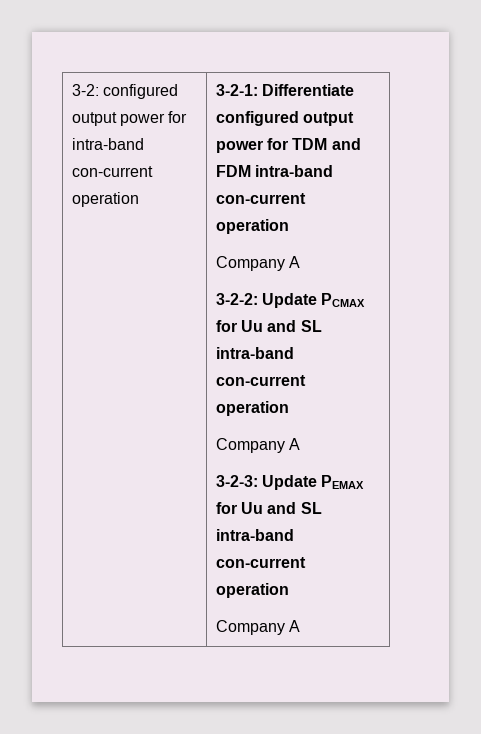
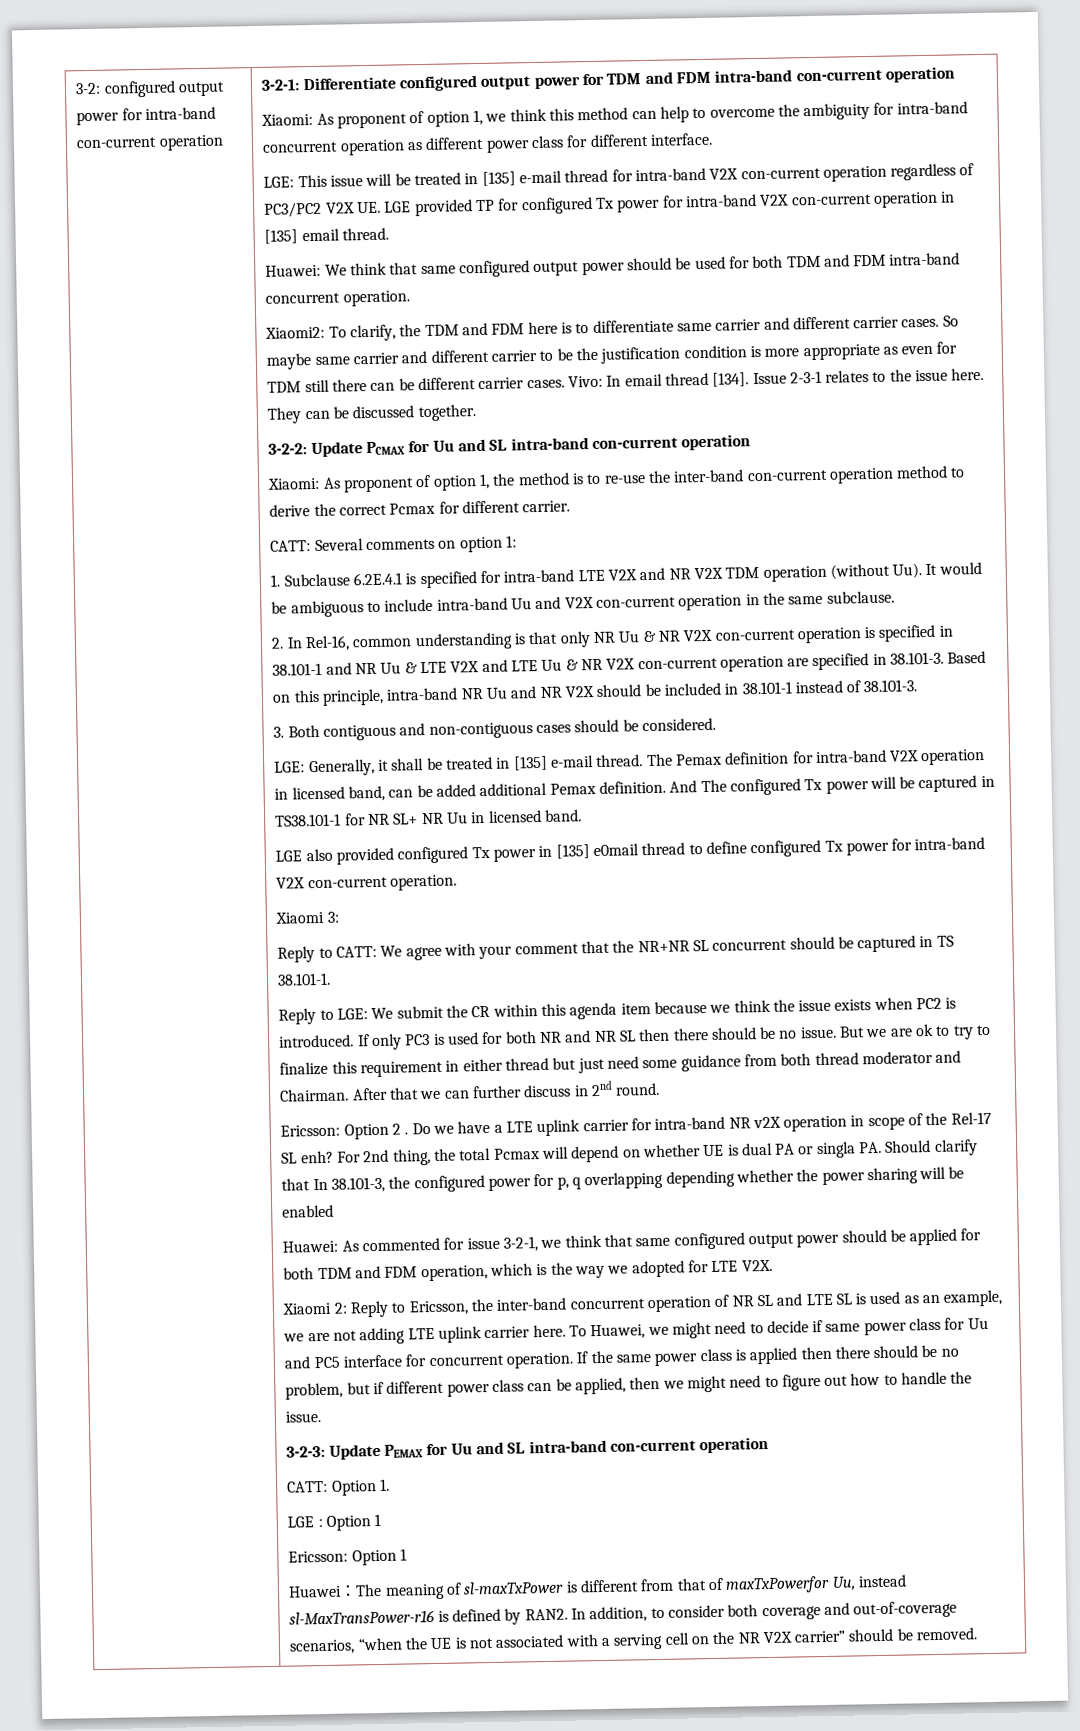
  3-2-1: Differentiate configured output power for TDM and FDM intra-band con-current operation
- Company A
+ Xiaomi: As proponent of option 1, we think this method can help to overcome the ambiguity for intra-band concurrent operation as different power class for different interface.
+ LGE: This issue will be treated in [135] e-mail thread for intra-band V2X con-current operation regardless of PC3/PC2 V2X UE. LGE provided TP for configured Tx power for intra-band V2X con-current operation in [135] email thread.
+ Huawei: We think that same configured output power should be used for both TDM and FDM intra-band concurrent operation.
+ Xiaomi2: To clarify, the TDM and FDM here is to differentiate same carrier and different carrier cases. So maybe same carrier and different carrier to be the justification condition is more appropriate as even for TDM still there can be different carrier cases. Vivo: In email thread [134]. Issue 2-3-1 relates to the issue here. They can be discussed together.
  3-2-2: Update PCMAX for Uu and SL intra-band con-current operation
- Company A
+ Xiaomi: As proponent of option 1, the method is to re-use the inter-band con-current operation method to derive the correct Pcmax for different carrier.
+ CATT: Several comments on option 1:
+ 1. Subclause 6.2E.4.1 is specified for intra-band LTE V2X and NR V2X TDM operation (without Uu). It would be ambiguous to include intra-band Uu and V2X con-current operation in the same subclause.
+ 2. In Rel-16, common understanding is that only NR Uu & NR V2X con-current operation is specified in 38.101-1 and NR Uu & LTE V2X and LTE Uu & NR V2X con-current operation are specified in 38.101-3. Based on this principle, intra-band NR Uu and NR V2X should be included in 38.101-1 instead of 38.101-3.
+ 3. Both contiguous and non-contiguous cases should be considered.
+ LGE: Generally, it shall be treated in [135] e-mail thread. The Pemax definition for intra-band V2X operation in licensed band, can be added additional Pemax definition. And The configured Tx power will be captured in TS38.101-1 for NR SL+ NR Uu in licensed band.
+ LGE also provided configured Tx power in [135] e0mail thread to define configured Tx power for intra-band V2X con-current operation.
+ Xiaomi 3:
+ Reply to CATT: We agree with your comment that the NR+NR SL concurrent should be captured in TS 38.101-1.
+ Reply to LGE: We submit the CR within this agenda item because we think the issue exists when PC2 is introduced. If only PC3 is used for both NR and NR SL then there should be no issue. But we are ok to try to finalize this requirement in either thread but just need some guidance from both thread moderator and Chairman. After that we can further discuss in 2nd round.
+ Ericsson: Option 2 . Do we have a LTE uplink carrier for intra-band NR v2X operation in scope of the Rel-17 SL enh? For 2nd thing, the total Pcmax will depend on whether UE is dual PA or singla PA. Should clarify that In 38.101-3, the configured power for p, q overlapping depending whether the power sharing will be enabled
+ Huawei: As commented for issue 3-2-1, we think that same configured output power should be applied for both TDM and FDM operation, which is the way we adopted for LTE V2X.
+ Xiaomi 2: Reply to Ericsson, the inter-band concurrent operation of NR SL and LTE SL is used as an example, we are not adding LTE uplink carrier here. To Huawei, we might need to decide if same power class for Uu and PC5 interface for concurrent operation. If the same power class is applied then there should be no problem, but if different power class can be applied, then we might need to figure out how to handle the issue.
  3-2-3: Update PEMAX for Uu and SL intra-band con-current operation
- Company A
+ CATT: Option 1.
+ LGE : Option 1
+ Ericsson: Option 1
+ Huawei：The meaning of sl-maxTxPower is different from that of maxTxPowerfor Uu, instead sl-MaxTransPower-r16 is defined by RAN2. In addition, to consider both coverage and out-of-coverage scenarios, “when the UE is not associated with a serving cell on the NR V2X carrier” should be removed.

